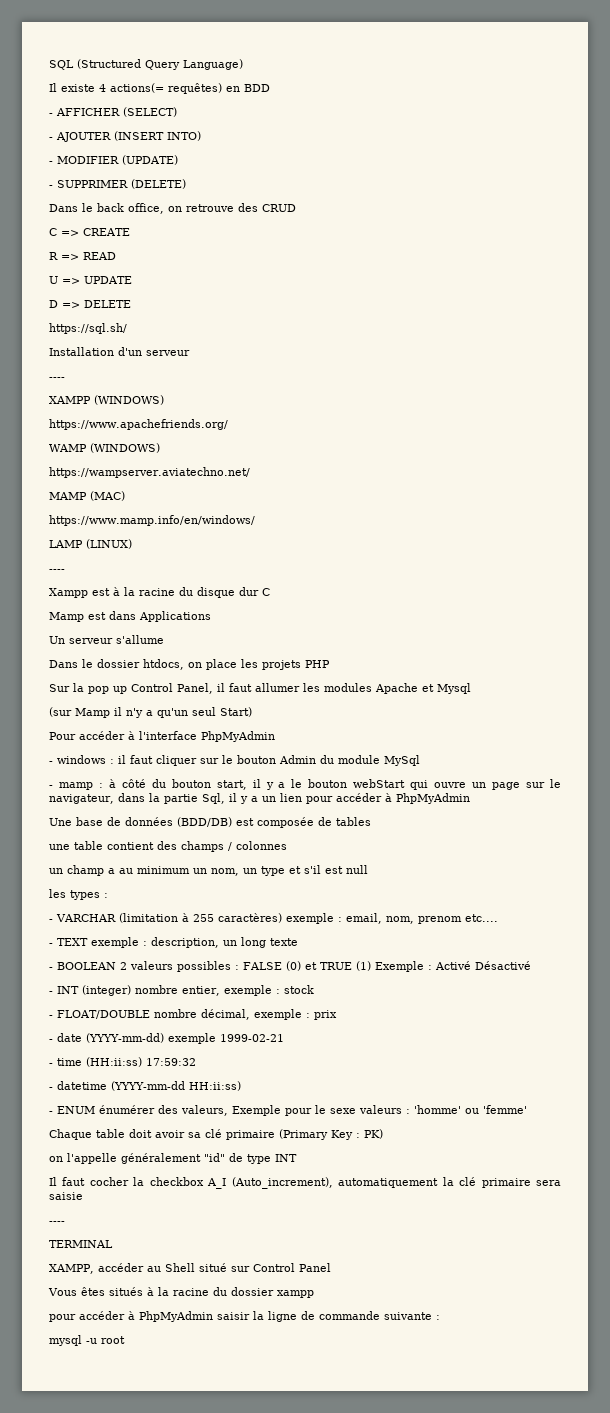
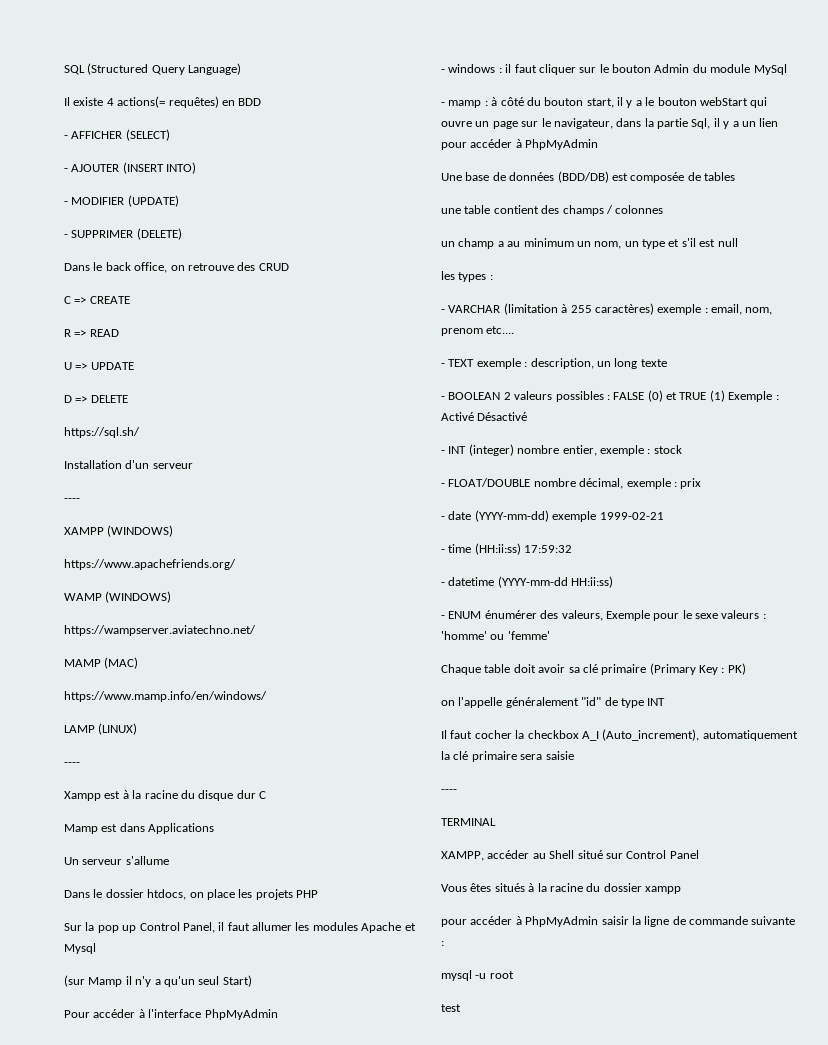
+ test

